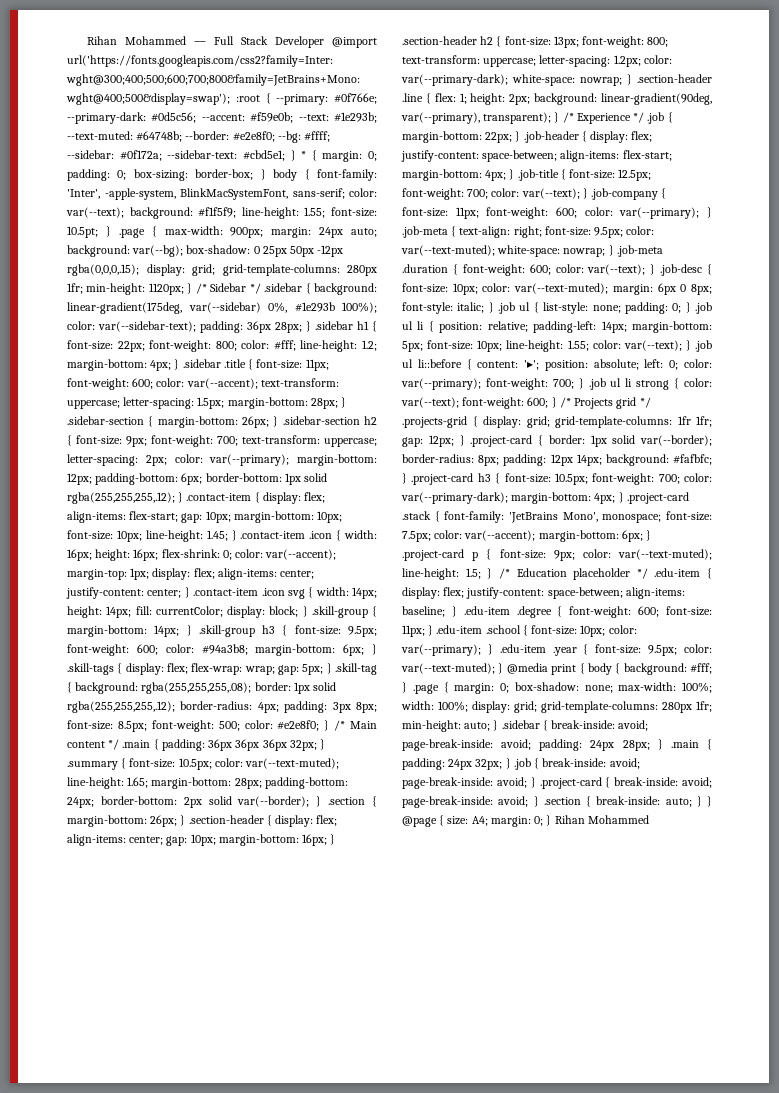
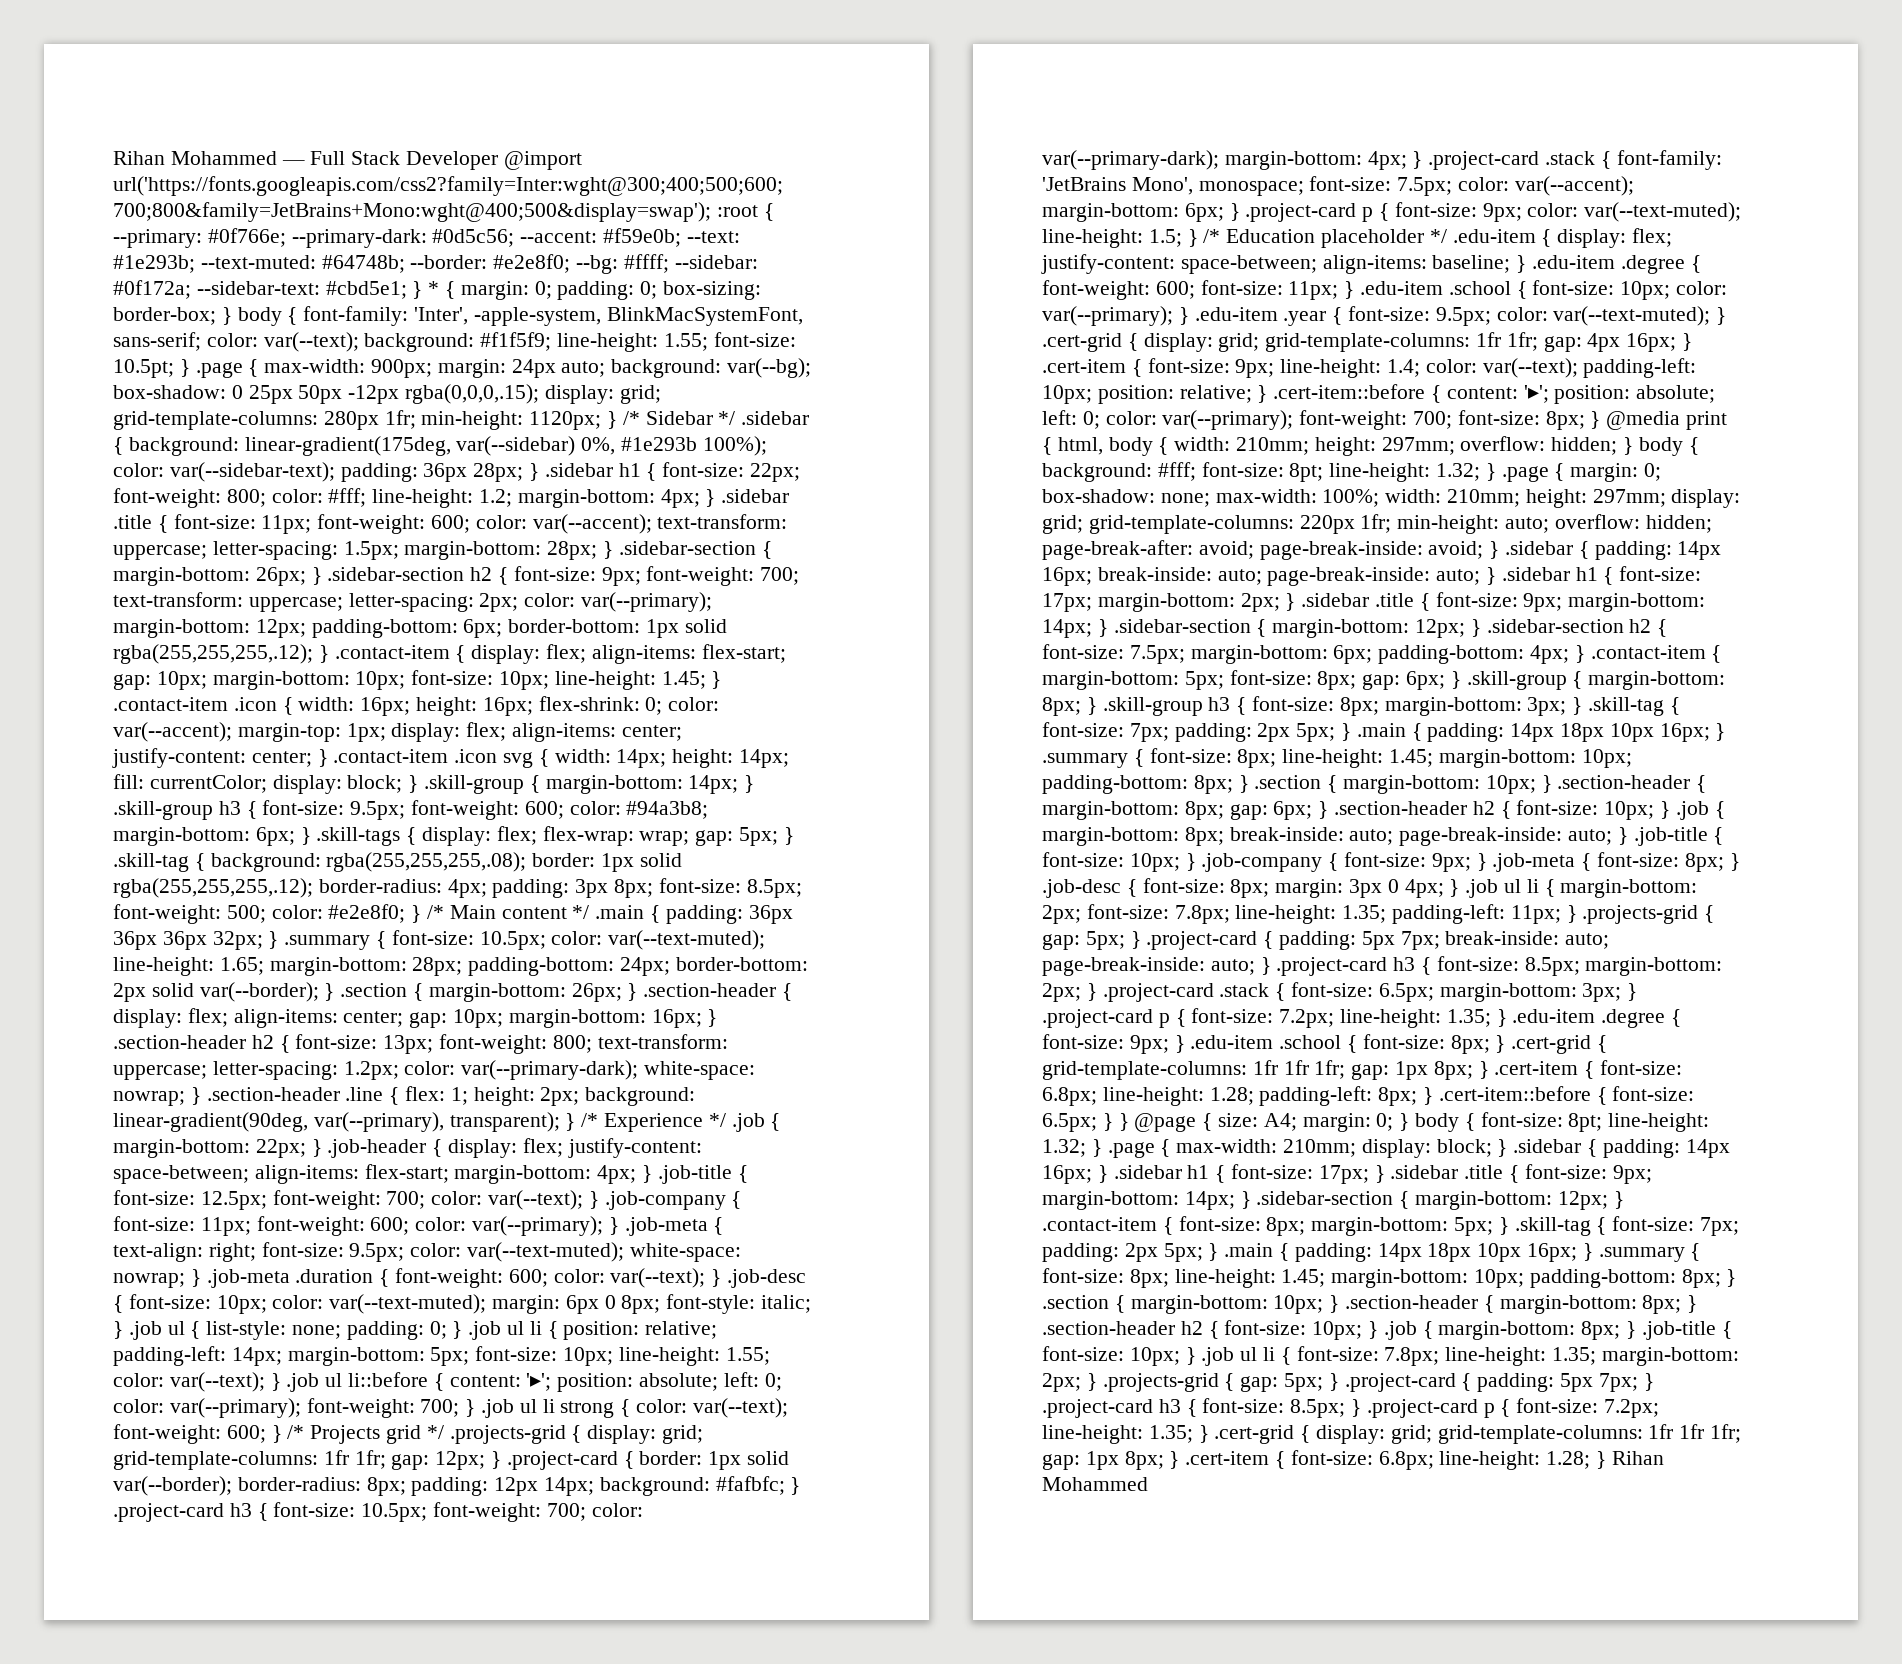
- } @media print { body { background: #fff;
+ } .cert-grid { display: grid; grid-template-columns: 1fr 1fr; gap: 4px 16px; } .cert-item { font-size: 9px; line-height: 1.4; color: var(--text); padding-left: 10px; position: relative; } .cert-item::before { content: '▸'; position: absolute; left: 0; color: var(--primary); font-weight: 700; font-size: 8px; } @media print { html, body { width: 210mm; height: 297mm; overflow: hidden; } body { background: #fff; font-size: 8pt; line-height: 1.32;
- 100%; display: grid; grid-template-columns: 280px 1fr;
+ 210mm; height: 297mm; display: grid; grid-template-columns: 220px 1fr;
- } .sidebar { break-inside: avoid; page-break-inside: avoid; padding: 24px 28px; } .main { padding: 24px 32px; } .job { break-inside: avoid; page-break-inside: avoid; } .project-card { break-inside: avoid; page-break-inside: avoid; } .section { break-inside: auto;
+ overflow: hidden; page-break-after: avoid; page-break-inside: avoid; } .sidebar { padding: 14px 16px; break-inside: auto; page-break-inside: auto; } .sidebar h1 { font-size: 17px; margin-bottom: 2px; } .sidebar .title { font-size: 9px; margin-bottom: 14px; } .sidebar-section { margin-bottom: 12px; } .sidebar-section h2 { font-size: 7.5px; margin-bottom: 6px; padding-bottom: 4px; } .contact-item { margin-bottom: 5px; font-size: 8px; gap: 6px; } .skill-group { margin-bottom: 8px; } .skill-group h3 { font-size: 8px; margin-bottom: 3px; } .skill-tag { font-size: 7px; padding: 2px 5px; } .main { padding: 14px 18px 10px 16px; } .summary { font-size: 8px; line-height: 1.45; margin-bottom: 10px; padding-bottom: 8px; } .section { margin-bottom: 10px; } .section-header { margin-bottom: 8px; gap: 6px; } .section-header h2 { font-size: 10px; } .job { margin-bottom: 8px; break-inside: auto; page-break-inside: auto; } .job-title { font-size: 10px; } .job-company { font-size: 9px; } .job-meta { font-size: 8px; } .job-desc { font-size: 8px; margin: 3px 0 4px; } .job ul li { margin-bottom: 2px; font-size: 7.8px; line-height: 1.35; padding-left: 11px; } .projects-grid { gap: 5px; } .project-card { padding: 5px 7px; break-inside: auto; page-break-inside: auto; } .project-card h3 { font-size: 8.5px; margin-bottom: 2px; } .project-card .stack { font-size: 6.5px; margin-bottom: 3px; } .project-card p { font-size: 7.2px; line-height: 1.35; } .edu-item .degree { font-size: 9px; } .edu-item .school { font-size: 8px; } .cert-grid { grid-template-columns: 1fr 1fr 1fr; gap: 1px 8px; } .cert-item { font-size: 6.8px; line-height: 1.28; padding-left: 8px; } .cert-item::before { font-size: 6.5px;
- } Rihan Mohammed
+ } body { font-size: 8pt; line-height: 1.32; } .page { max-width: 210mm; display: block; } .sidebar { padding: 14px 16px; } .sidebar h1 { font-size: 17px; } .sidebar .title { font-size: 9px; margin-bottom: 14px; } .sidebar-section { margin-bottom: 12px; } .contact-item { font-size: 8px; margin-bottom: 5px; } .skill-tag { font-size: 7px; padding: 2px 5px; } .main { padding: 14px 18px 10px 16px; } .summary { font-size: 8px; line-height: 1.45; margin-bottom: 10px; padding-bottom: 8px; } .section { margin-bottom: 10px; } .section-header { margin-bottom: 8px; } .section-header h2 { font-size: 10px; } .job { margin-bottom: 8px; } .job-title { font-size: 10px; } .job ul li { font-size: 7.8px; line-height: 1.35; margin-bottom: 2px; } .projects-grid { gap: 5px; } .project-card { padding: 5px 7px; } .project-card h3 { font-size: 8.5px; } .project-card p { font-size: 7.2px; line-height: 1.35; } .cert-grid { display: grid; grid-template-columns: 1fr 1fr 1fr; gap: 1px 8px; } .cert-item { font-size: 6.8px; line-height: 1.28; } Rihan Mohammed

